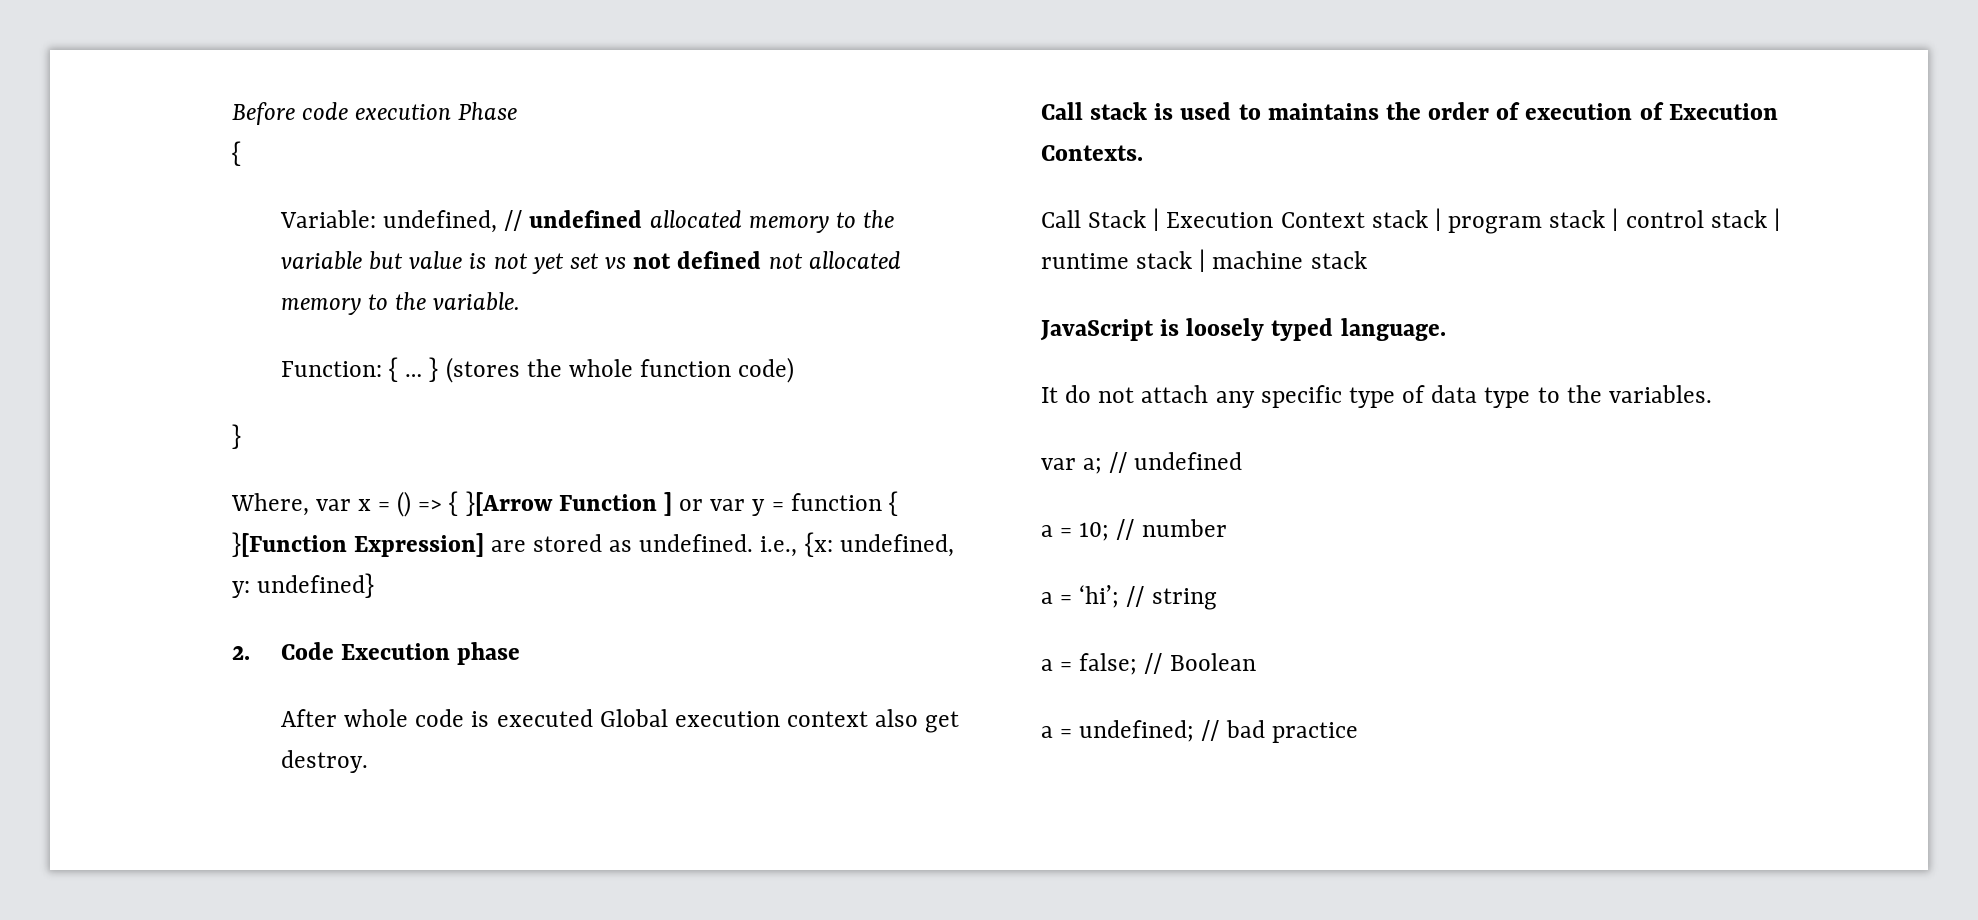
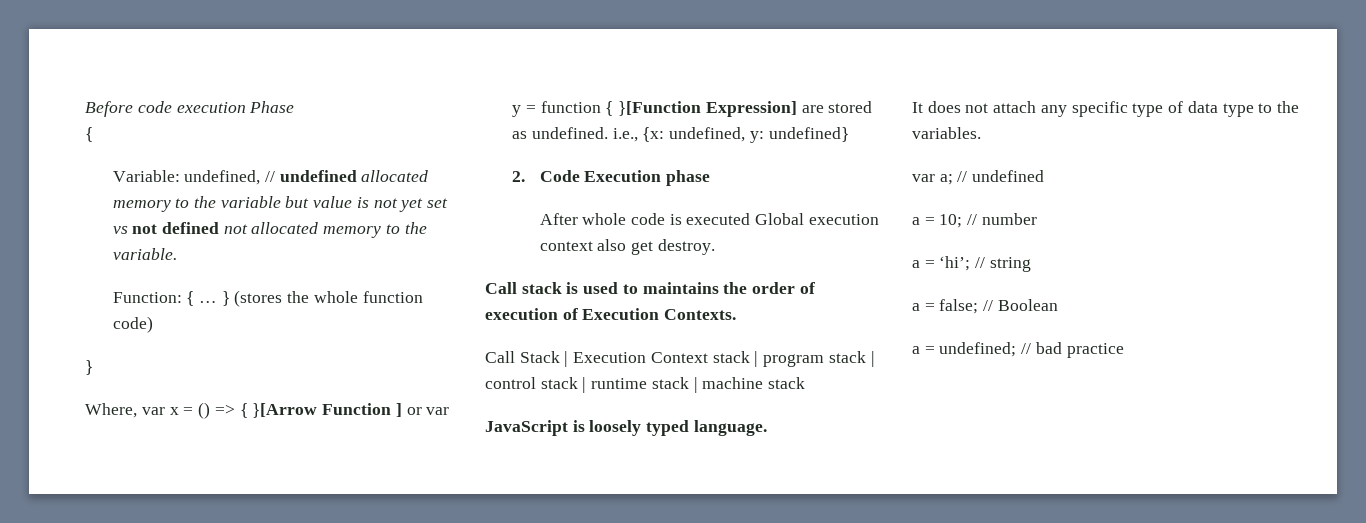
- It do not attach any specific type of data type to the variables.
+ It does not attach any specific type of data type to the variables.

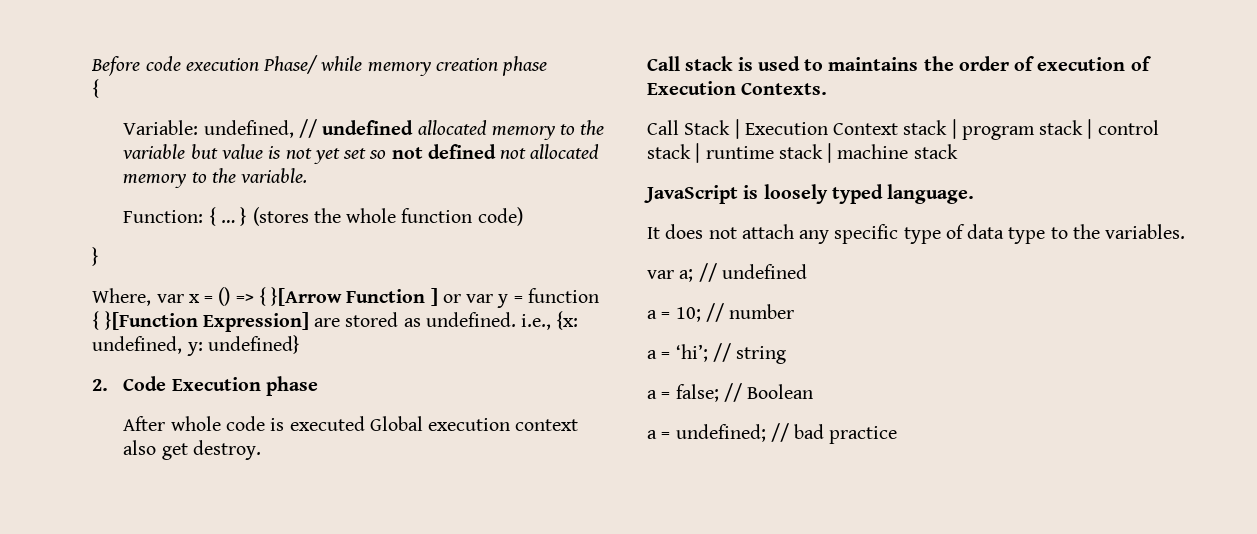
- Before code execution Phase
+ Before code execution Phase/ while memory creation phase
- Variable: undefined, // undefined allocated memory to the variable but value is not yet set vs not defined not allocated memory to the variable.
+ Variable: undefined, // undefined allocated memory to the variable but value is not yet set so not defined not allocated memory to the variable.

